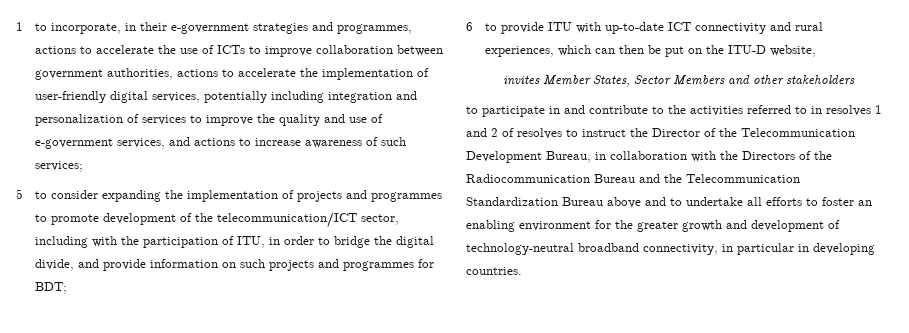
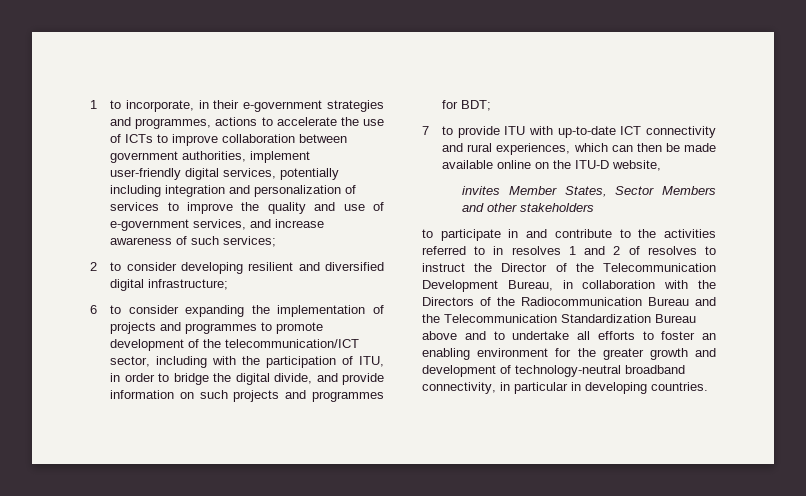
- 1 to incorporate, in their e‑government strategies and programmes, actions to accelerate the use of ICTs to improve collaboration between government authorities, actions to accelerate the implementation of user-friendly digital services, potentially including integration and personalization of services to improve the quality and use of e‑government services, and actions to increase awareness of such services;
+ 1 to incorporate, in their e‑government strategies and programmes, actions to accelerate the use of ICTs to improve collaboration between government authorities, implement user-friendly digital services, potentially including integration and personalization of services to improve the quality and use of e‑government services, and increase awareness of such services;
- 5 to consider expanding the implementation of projects and programmes to promote development of the telecommunication/ICT sector, including with the participation of ITU, in order to bridge the digital divide, and provide information on such projects and programmes for BDT;
+ 2 to consider developing resilient and diversified digital infrastructure;
+ 6 to consider expanding the implementation of projects and programmes to promote development of the telecommunication/ICT sector, including with the participation of ITU, in order to bridge the digital divide, and provide information on such projects and programmes for BDT;
- 6 to provide ITU with up-to-date ICT connectivity and rural experiences, which can then be put on the ITU‑D website,
+ 7 to provide ITU with up-to-date ICT connectivity and rural experiences, which can then be made available online on the ITU‑D website,

